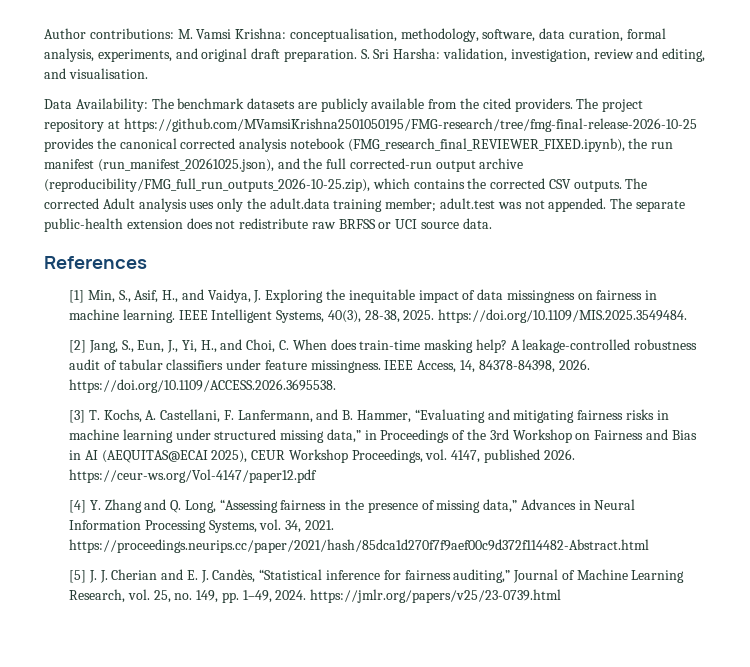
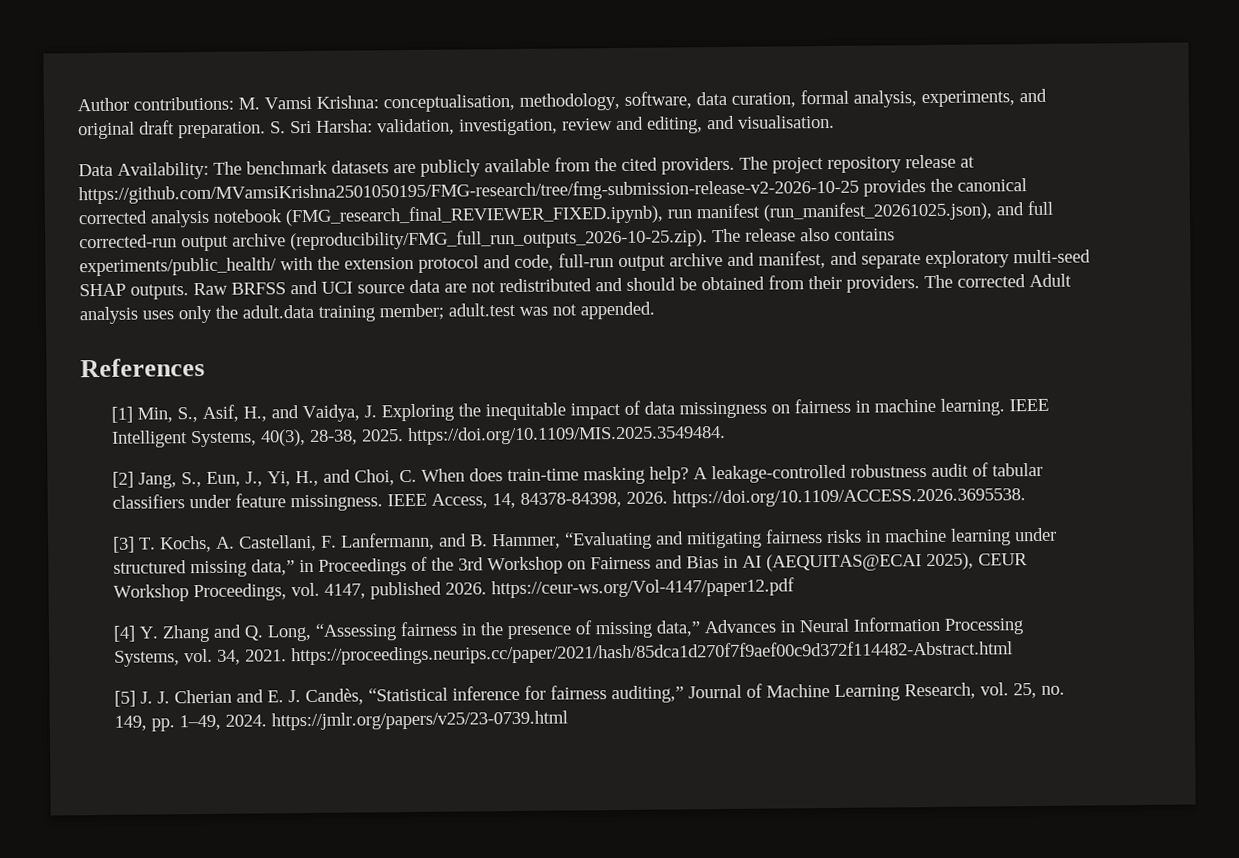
- The project repository at https://github.com/MVamsiKrishna2501050195/FMG-research/tree/fmg-final-release-2026-10-25 provides the canonical corrected analysis notebook (FMG_research_final_REVIEWER_FIXED.ipynb), the run manifest (run_manifest_20261025.json), and the full corrected-run output archive (reproducibility/FMG_full_run_outputs_2026-10-25.zip), which contains the corrected CSV outputs.
+ The project repository release at https://github.com/MVamsiKrishna2501050195/FMG-research/tree/fmg-submission-release-v2-2026-10-25 provides the canonical corrected analysis notebook (FMG_research_final_REVIEWER_FIXED.ipynb), run manifest (run_manifest_20261025.json), and full corrected-run output archive (reproducibility/FMG_full_run_outputs_2026-10-25.zip). The release also contains experiments/public_health/ with the extension protocol and code, full-run output archive and manifest, and separate exploratory multi-seed SHAP outputs. Raw BRFSS and UCI source data are not redistributed and should be obtained from their providers.
- The separate public-health extension does not redistribute raw BRFSS or UCI source data.

